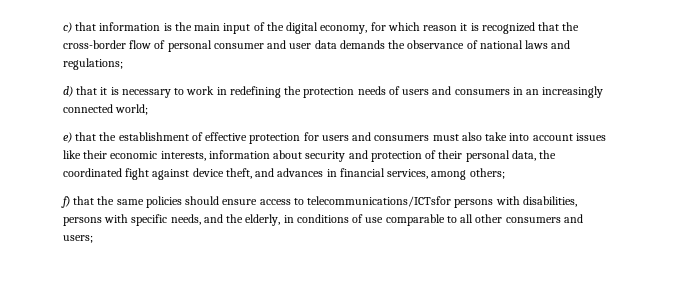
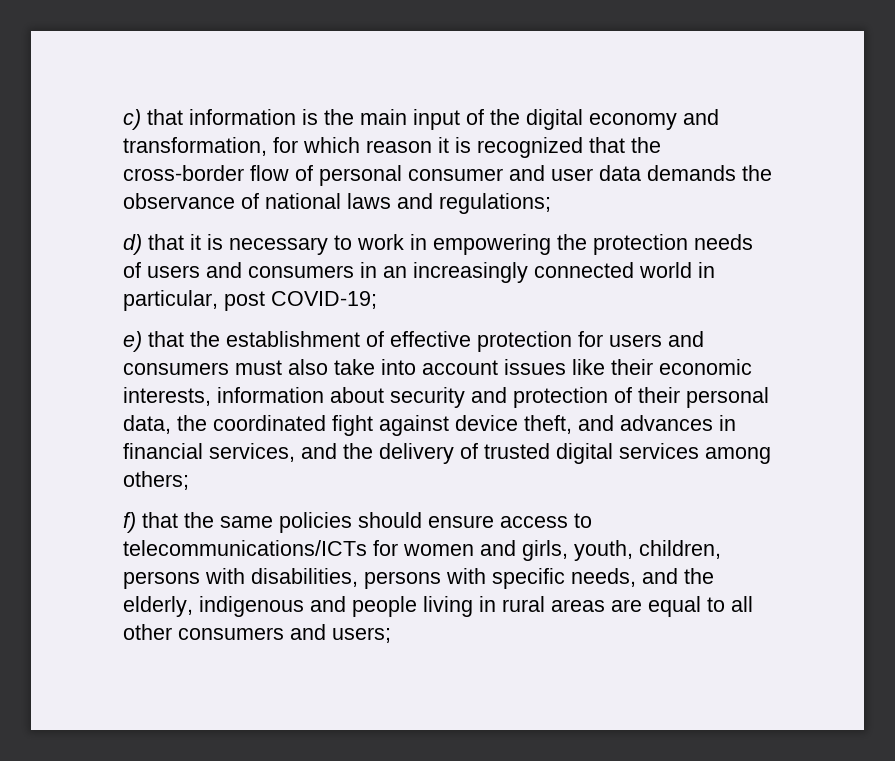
- c) that information is the main input of the digital economy, for which reason it is recognized that the cross-border flow of personal consumer and user data demands the observance of national laws and regulations;
+ c) that information is the main input of the digital economy and transformation, for which reason it is recognized that the cross-border flow of personal consumer and user data demands the observance of national laws and regulations;
- d) that it is necessary to work in redefining the protection needs of users and consumers in an increasingly connected world;
+ d) that it is necessary to work in empowering the protection needs of users and consumers in an increasingly connected world in particular, post COVID-19;
- e) that the establishment of effective protection for users and consumers must also take into account issues like their economic interests, information about security and protection of their personal data, the coordinated fight against device theft, and advances in financial services, among others;
+ e) that the establishment of effective protection for users and consumers must also take into account issues like their economic interests, information about security and protection of their personal data, the coordinated fight against device theft, and advances in financial services, and the delivery of trusted digital services among others;
- f) that the same policies should ensure access to telecommunications/ICTsfor persons with disabilities, persons with specific needs, and the elderly, in conditions of use comparable to all other consumers and users;
+ f) that the same policies should ensure access to telecommunications/ICTs for women and girls, youth, children, persons with disabilities, persons with specific needs, and the elderly, indigenous and people living in rural areas are equal to all other consumers and users;

